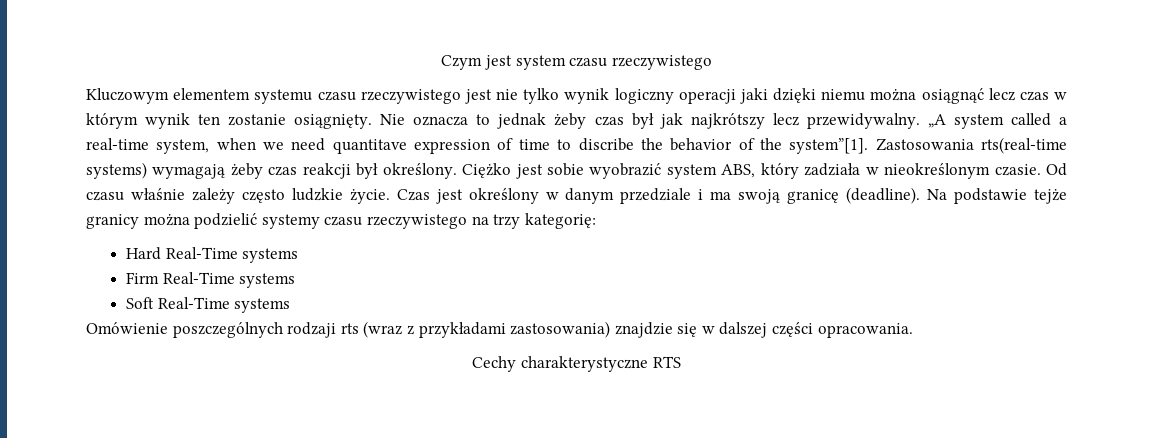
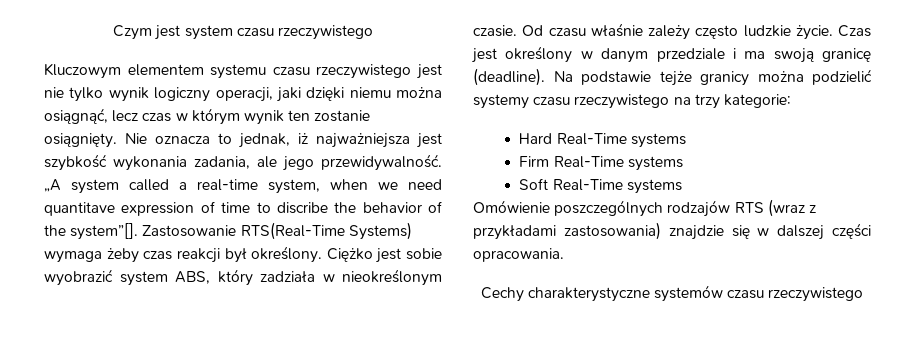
- Kluczowym elementem systemu czasu rzeczywistego jest nie tylko wynik logiczny operacji jaki dzięki niemu można osiągnąć lecz czas w którym wynik ten zostanie osiągnięty.
+ Kluczowym elementem systemu czasu rzeczywistego jest nie tylko wynik logiczny operacji, jaki dzięki niemu można osiągnąć, lecz czas w którym wynik ten zostanie osiągnięty.
- Nie oznacza to jednak żeby czas był jak najkrótszy lecz przewidywalny.
+ Nie oznacza to jednak, iż najważniejsza jest szybkość wykonania zadania, ale jego przewidywalność.
- „A system called a real-time system, when we need quantitave expression of time to discribe the behavior of the system”[1]. Zastosowania rts(real-time systems) wymagają żeby czas reakcji był określony.
+ „A system called a real-time system, when we need quantitave expression of time to discribe the behavior of the system”[]. Zastosowanie RTS(Real-Time Systems) wymaga żeby czas reakcji był określony.
- Na podstawie tejże granicy można podzielić systemy czasu rzeczywistego na trzy kategorię:
+ Na podstawie tejże granicy można podzielić systemy czasu rzeczywistego na trzy kategorie:
- Omówienie poszczególnych rodzaji rts (wraz z przykładami zastosowania) znajdzie się w dalszej części opracowania.
+ Omówienie poszczególnych rodzajów RTS (wraz z przykładami zastosowania) znajdzie się w dalszej części opracowania.
- Cechy charakterystyczne RTS
+ Cechy charakterystyczne systemów czasu rzeczywistego

